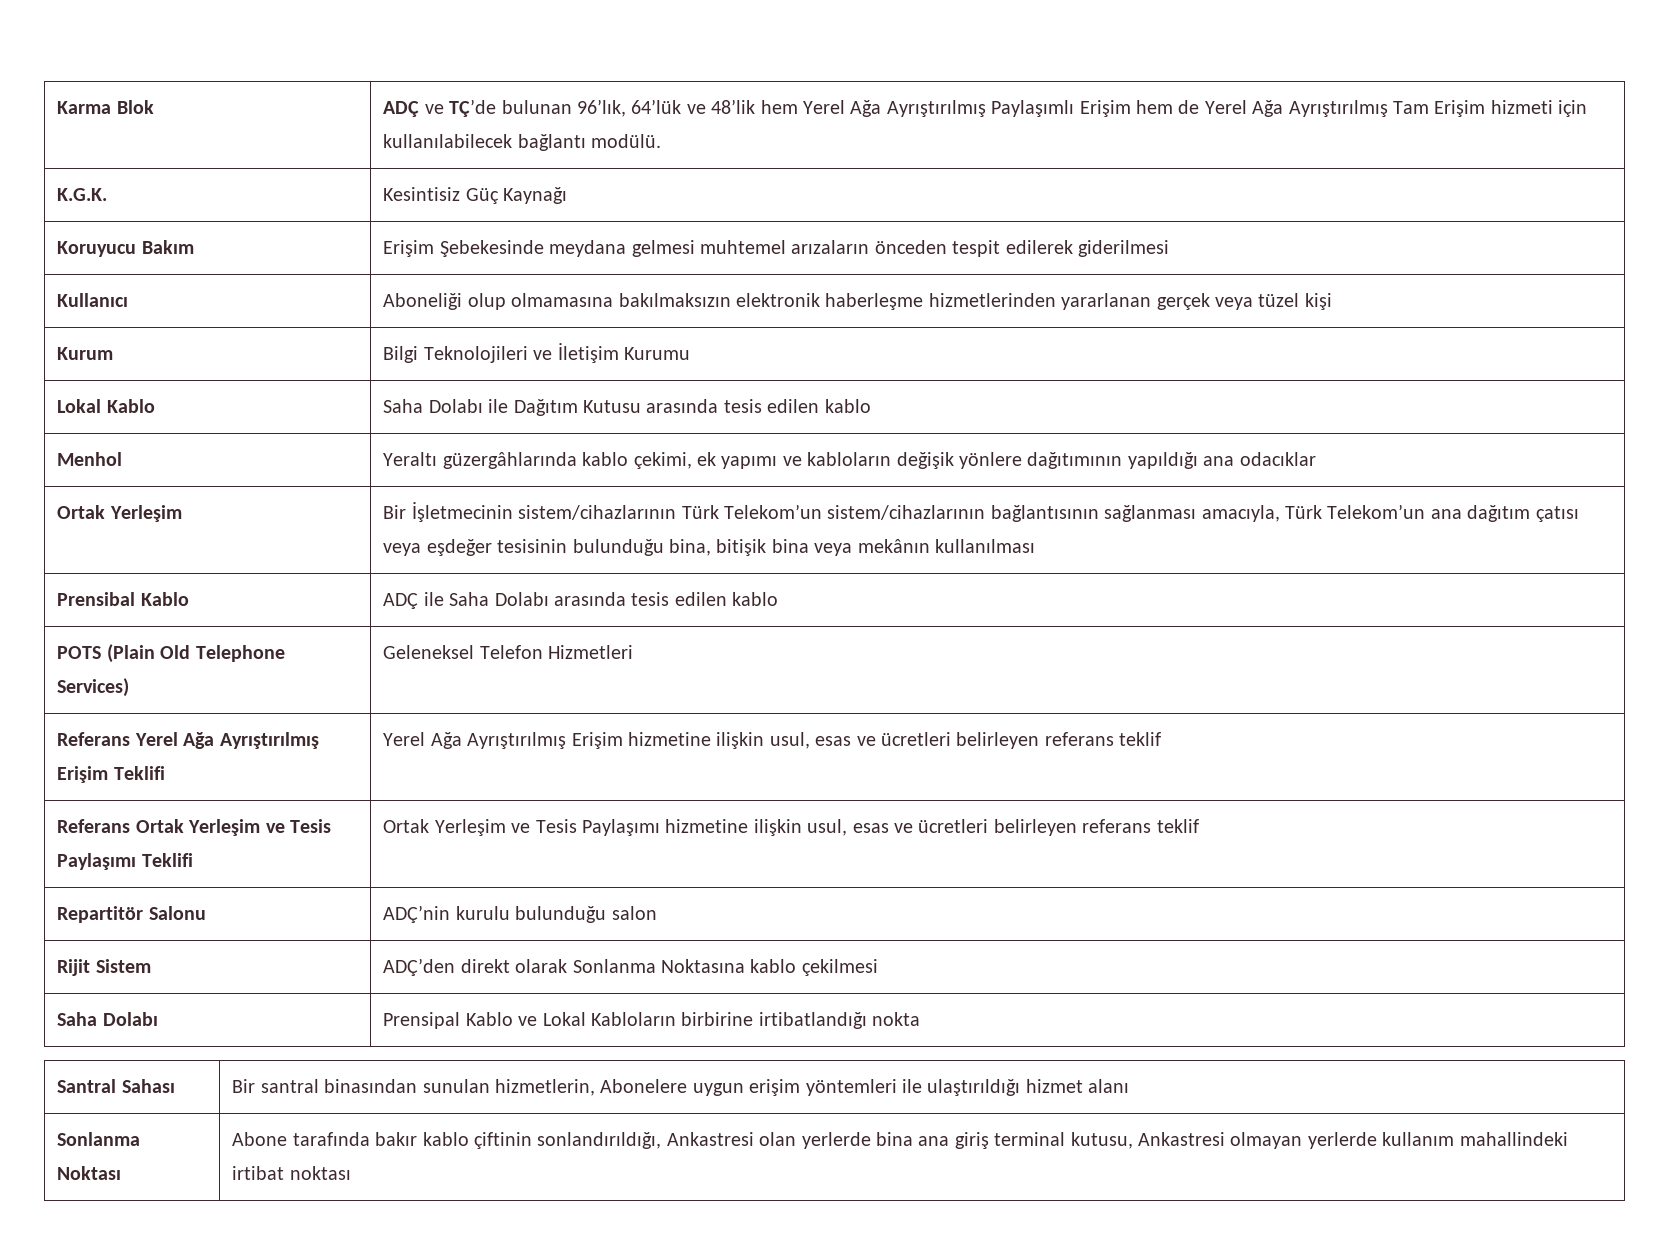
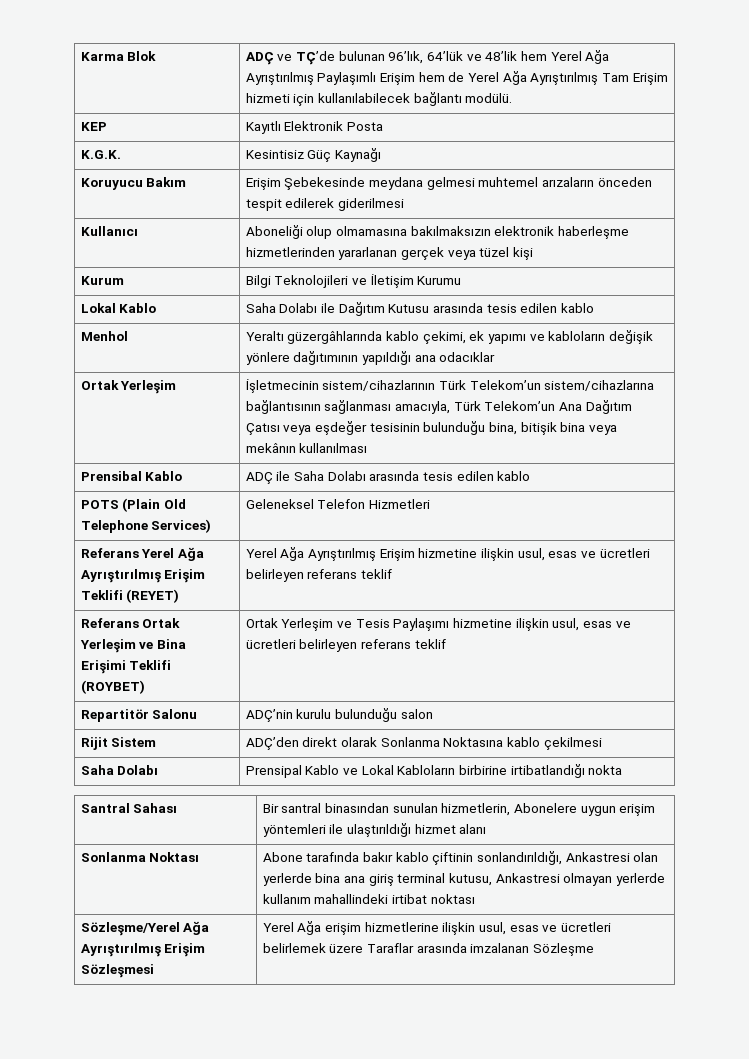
+ KEP | Kayıtlı Elektronik Posta
- Ortak Yerleşim | Bir İşletmecinin sistem/cihazlarının Türk Telekom’un sistem/cihazlarının bağlantısının sağlanması amacıyla, Türk Telekom’un ana dağıtım çatısı veya eşdeğer tesisinin bulunduğu bina, bitişik bina veya mekânın kullanılması
+ Ortak Yerleşim | İşletmecinin sistem/cihazlarının Türk Telekom’un sistem/cihazlarına bağlantısının sağlanması amacıyla, Türk Telekom’un Ana Dağıtım Çatısı veya eşdeğer tesisinin bulunduğu bina, bitişik bina veya mekânın kullanılması
- Referans Yerel Ağa Ayrıştırılmış Erişim Teklifi | Yerel Ağa Ayrıştırılmış Erişim hizmetine ilişkin usul, esas ve ücretleri belirleyen referans teklif
+ Referans Yerel Ağa Ayrıştırılmış Erişim Teklifi (REYET) | Yerel Ağa Ayrıştırılmış Erişim hizmetine ilişkin usul, esas ve ücretleri belirleyen referans teklif
- Referans Ortak Yerleşim ve Tesis Paylaşımı Teklifi | Ortak Yerleşim ve Tesis Paylaşımı hizmetine ilişkin usul, esas ve ücretleri belirleyen referans teklif
+ Referans Ortak Yerleşim ve Bina Erişimi Teklifi (ROYBET) | Ortak Yerleşim ve Tesis Paylaşımı hizmetine ilişkin usul, esas ve ücretleri belirleyen referans teklif
+ Sözleşme/Yerel Ağa Ayrıştırılmış Erişim Sözleşmesi | Yerel Ağa erişim hizmetlerine ilişkin usul, esas ve ücretleri belirlemek üzere Taraflar arasında imzalanan Sözleşme

